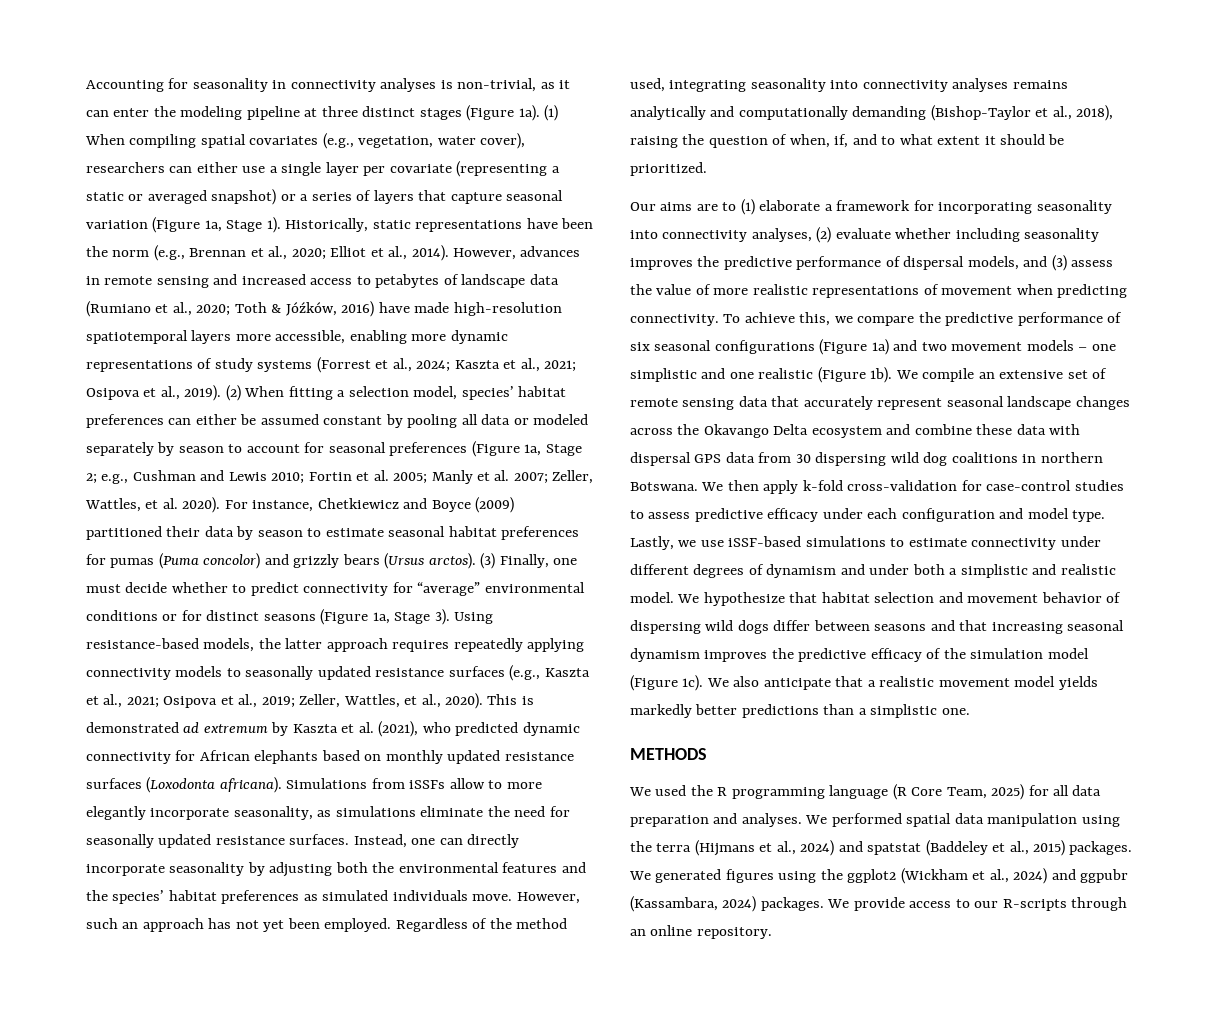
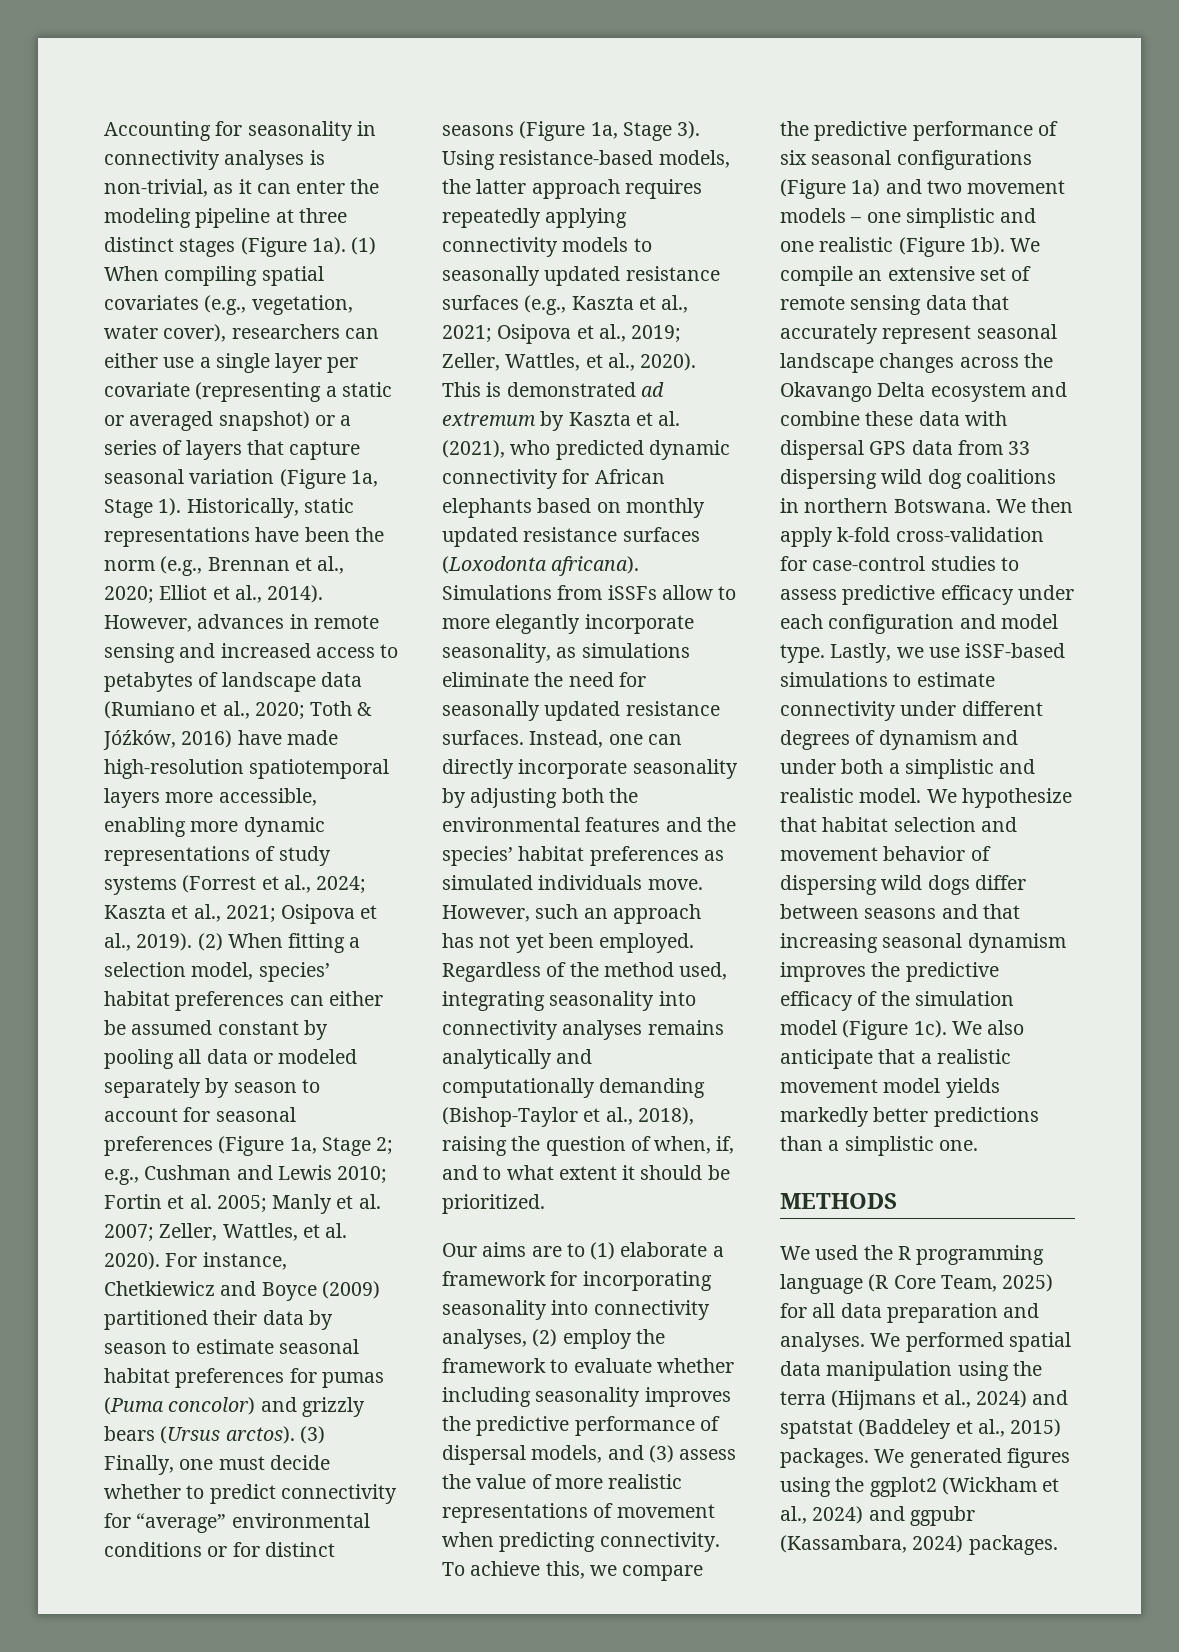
- Our aims are to (1) elaborate a framework for incorporating seasonality into connectivity analyses, (2) evaluate whether including seasonality improves the predictive performance of dispersal models, and (3) assess the value of more realistic representations of movement when predicting connectivity.
+ Our aims are to (1) elaborate a framework for incorporating seasonality into connectivity analyses, (2) employ the framework to evaluate whether including seasonality improves the predictive performance of dispersal models, and (3) assess the value of more realistic representations of movement when predicting connectivity.
- We compile an extensive set of remote sensing data that accurately represent seasonal landscape changes across the Okavango Delta ecosystem and combine these data with dispersal GPS data from 30 dispersing wild dog coalitions in northern Botswana.
+ We compile an extensive set of remote sensing data that accurately represent seasonal landscape changes across the Okavango Delta ecosystem and combine these data with dispersal GPS data from 33 dispersing wild dog coalitions in northern Botswana.
- We provide access to our R-scripts through an online repository.

